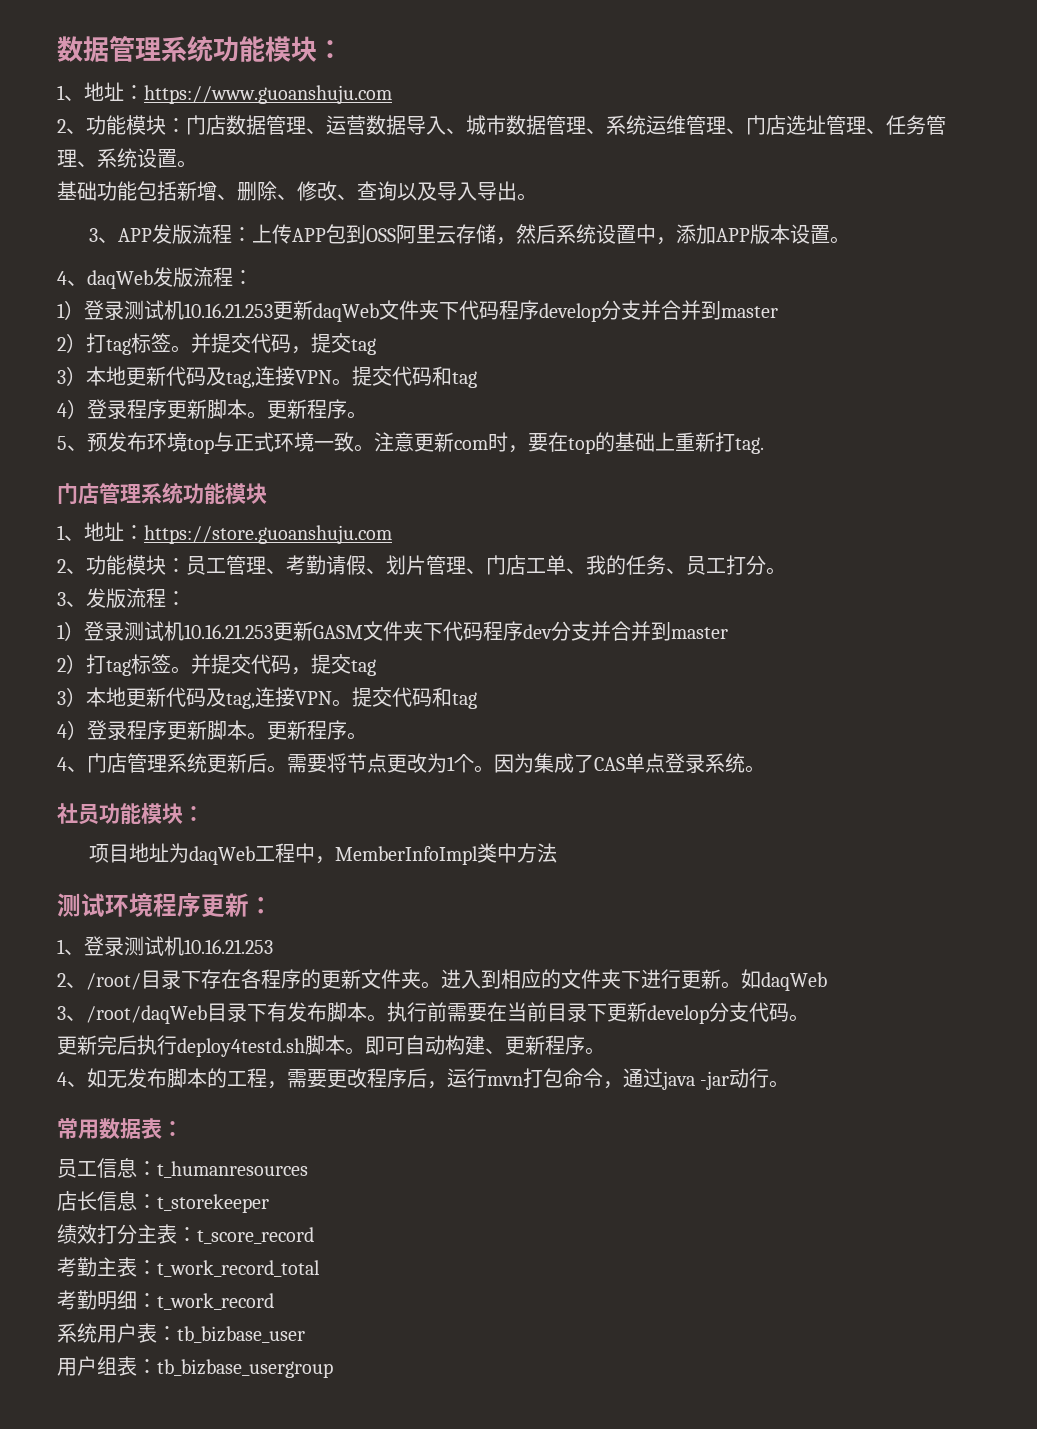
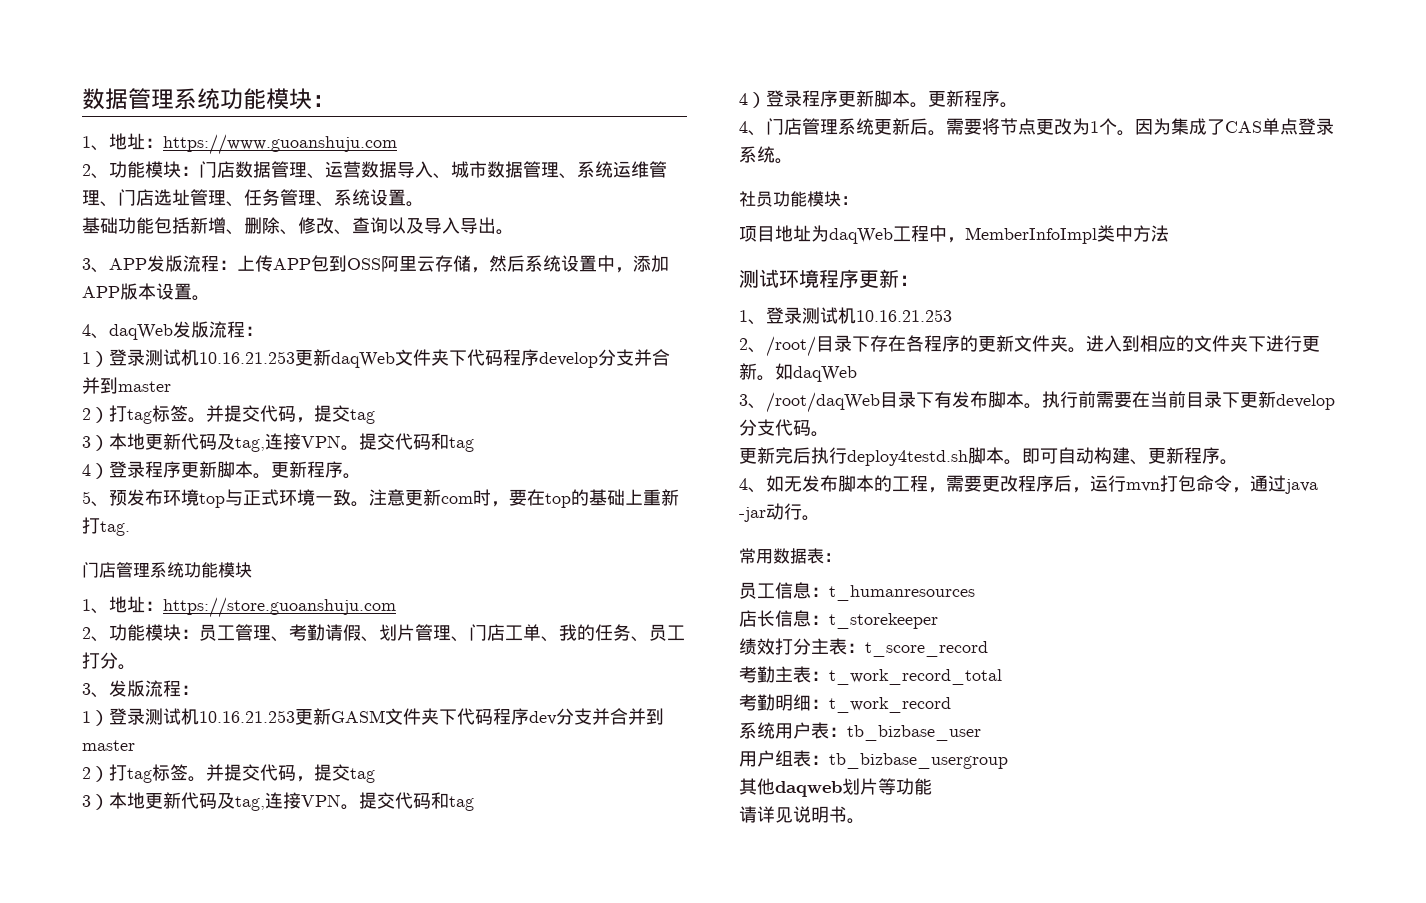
+ 其他daqweb划片等功能
+ 请详见说明书。

